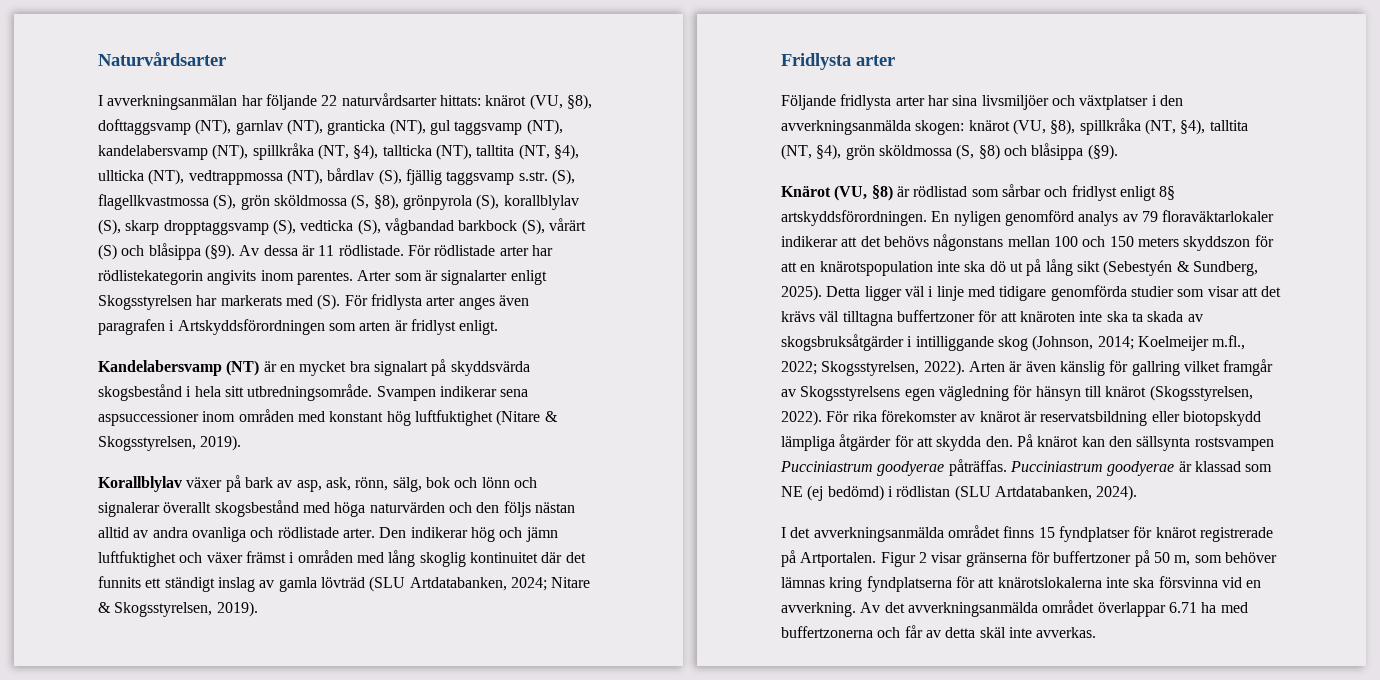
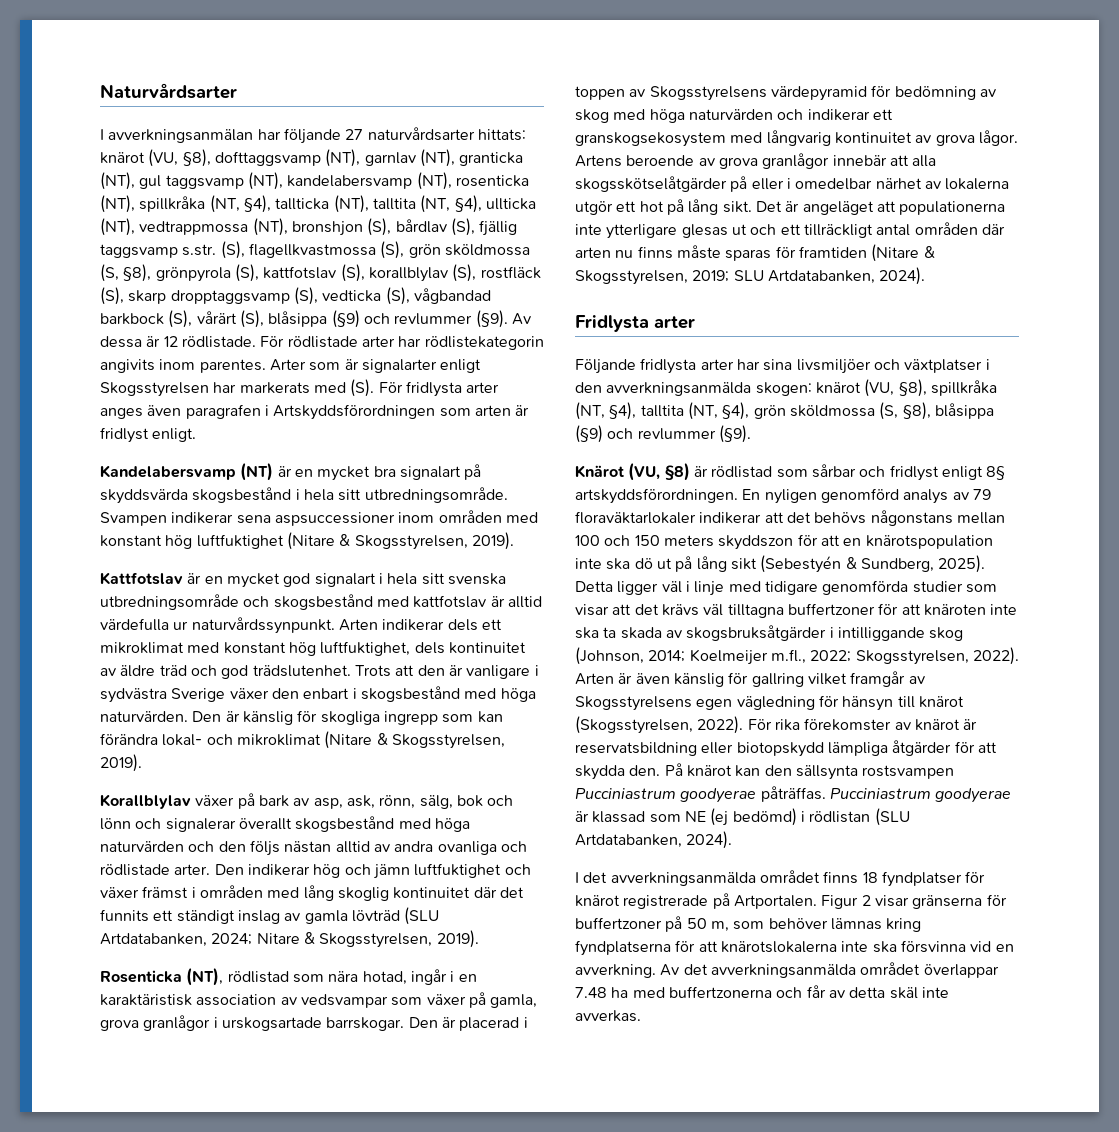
- I avverkningsanmälan har följande 22 naturvårdsarter hittats: knärot (VU, §8), dofttaggsvamp (NT), garnlav (NT), granticka (NT), gul taggsvamp (NT), kandelabersvamp (NT), spillkråka (NT, §4), tallticka (NT), talltita (NT, §4), ullticka (NT), vedtrappmossa (NT), bårdlav (S), fjällig taggsvamp s.str. (S), flagellkvastmossa (S), grön sköldmossa (S, §8), grönpyrola (S), korallblylav (S), skarp dropptaggsvamp (S), vedticka (S), vågbandad barkbock (S), vårärt (S) och blåsippa (§9).
+ I avverkningsanmälan har följande 27 naturvårdsarter hittats: knärot (VU, §8), dofttaggsvamp (NT), garnlav (NT), granticka (NT), gul taggsvamp (NT), kandelabersvamp (NT), rosenticka (NT), spillkråka (NT, §4), tallticka (NT), talltita (NT, §4), ullticka (NT), vedtrappmossa (NT), bronshjon (S), bårdlav (S), fjällig taggsvamp s.str. (S), flagellkvastmossa (S), grön sköldmossa (S, §8), grönpyrola (S), kattfotslav (S), korallblylav (S), rostfläck (S), skarp dropptaggsvamp (S), vedticka (S), vågbandad barkbock (S), vårärt (S), blåsippa (§9) och revlummer (§9).
- Av dessa är 11 rödlistade.
+ Av dessa är 12 rödlistade.
+ Kattfotslav är en mycket god signalart i hela sitt svenska utbredningsområde och skogsbestånd med kattfotslav är alltid värdefulla ur naturvårdssynpunkt. Arten indikerar dels ett mikroklimat med konstant hög luftfuktighet, dels kontinuitet av äldre träd och god trädslutenhet. Trots att den är vanligare i sydvästra Sverige växer den enbart i skogsbestånd med höga naturvärden. Den är känslig för skogliga ingrepp som kan förändra lokal- och mikroklimat (Nitare & Skogsstyrelsen, 2019).
+ Rosenticka (NT), rödlistad som nära hotad, ingår i en karaktäristisk association av vedsvampar som växer på gamla, grova granlågor i urskogsartade barrskogar. Den är placerad i toppen av Skogsstyrelsens värdepyramid för bedömning av skog med höga naturvärden och indikerar ett granskogsekosystem med långvarig kontinuitet av grova lågor. Artens beroende av grova granlågor innebär att alla skogsskötselåtgärder på eller i omedelbar närhet av lokalerna utgör ett hot på lång sikt. Det är angeläget att populationerna inte ytterligare glesas ut och ett tillräckligt antal områden där arten nu finns måste sparas för framtiden (Nitare & Skogsstyrelsen, 2019; SLU Artdatabanken, 2024).
- Följande fridlysta arter har sina livsmiljöer och växtplatser i den avverkningsanmälda skogen: knärot (VU, §8), spillkråka (NT, §4), talltita (NT, §4), grön sköldmossa (S, §8) och blåsippa (§9).
+ Följande fridlysta arter har sina livsmiljöer och växtplatser i den avverkningsanmälda skogen: knärot (VU, §8), spillkråka (NT, §4), talltita (NT, §4), grön sköldmossa (S, §8), blåsippa (§9) och revlummer (§9).
- I det avverkningsanmälda området finns 15 fyndplatser för knärot registrerade på Artportalen.
+ I det avverkningsanmälda området finns 18 fyndplatser för knärot registrerade på Artportalen.
- Av det avverkningsanmälda området överlappar 6.71 ha med buffertzonerna och får av detta skäl inte avverkas.
+ Av det avverkningsanmälda området överlappar 7.48 ha med buffertzonerna och får av detta skäl inte avverkas.

